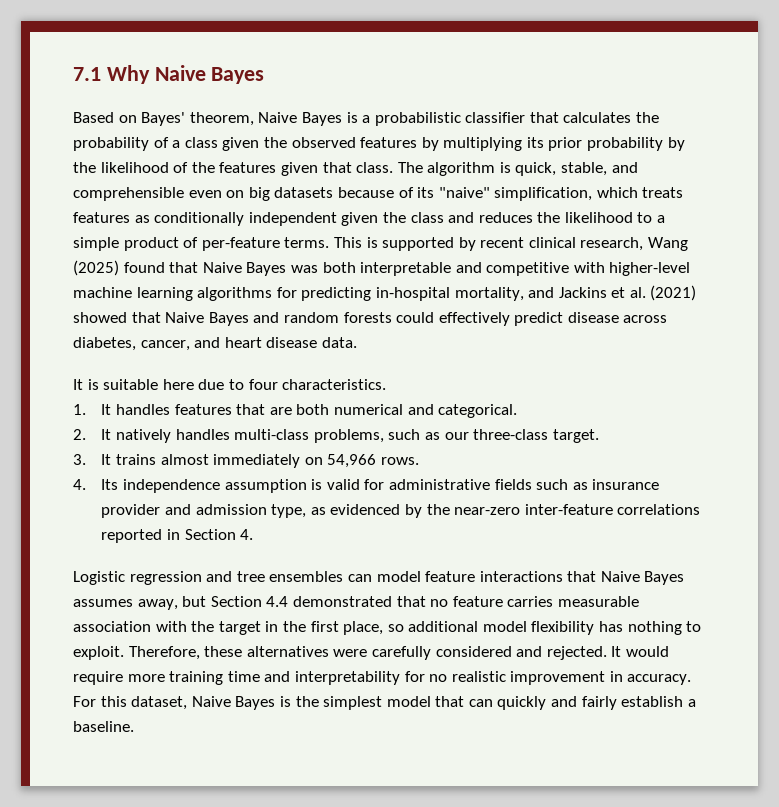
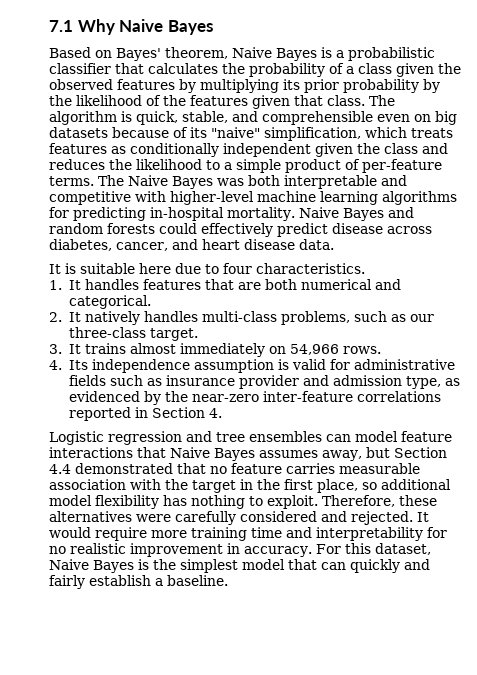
- This is supported by recent clinical research, Wang (2025) found that Naive Bayes was both interpretable and competitive with higher-level machine learning algorithms for predicting in-hospital mortality, and Jackins et al. (2021) showed that Naive Bayes and random forests could effectively predict disease across diabetes, cancer, and heart disease data.
+ The Naive Bayes was both interpretable and competitive with higher-level machine learning algorithms for predicting in-hospital mortality. Naive Bayes and random forests could effectively predict disease across diabetes, cancer, and heart disease data.

